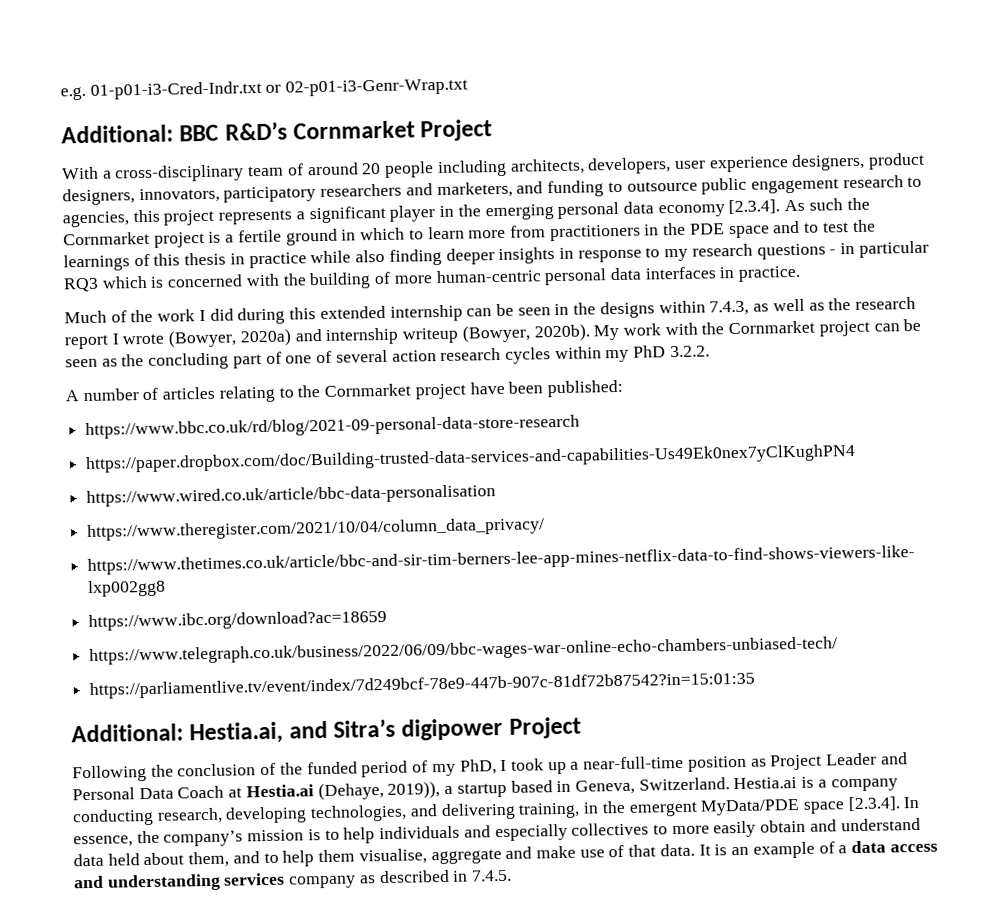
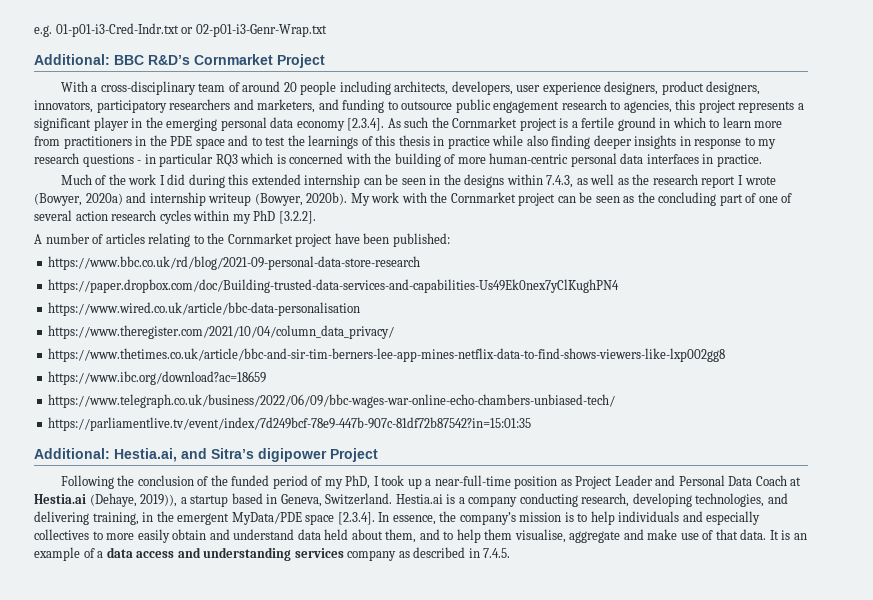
- My work with the Cornmarket project can be seen as the concluding part of one of several action research cycles within my PhD 3.2.2.
+ My work with the Cornmarket project can be seen as the concluding part of one of several action research cycles within my PhD [3.2.2].

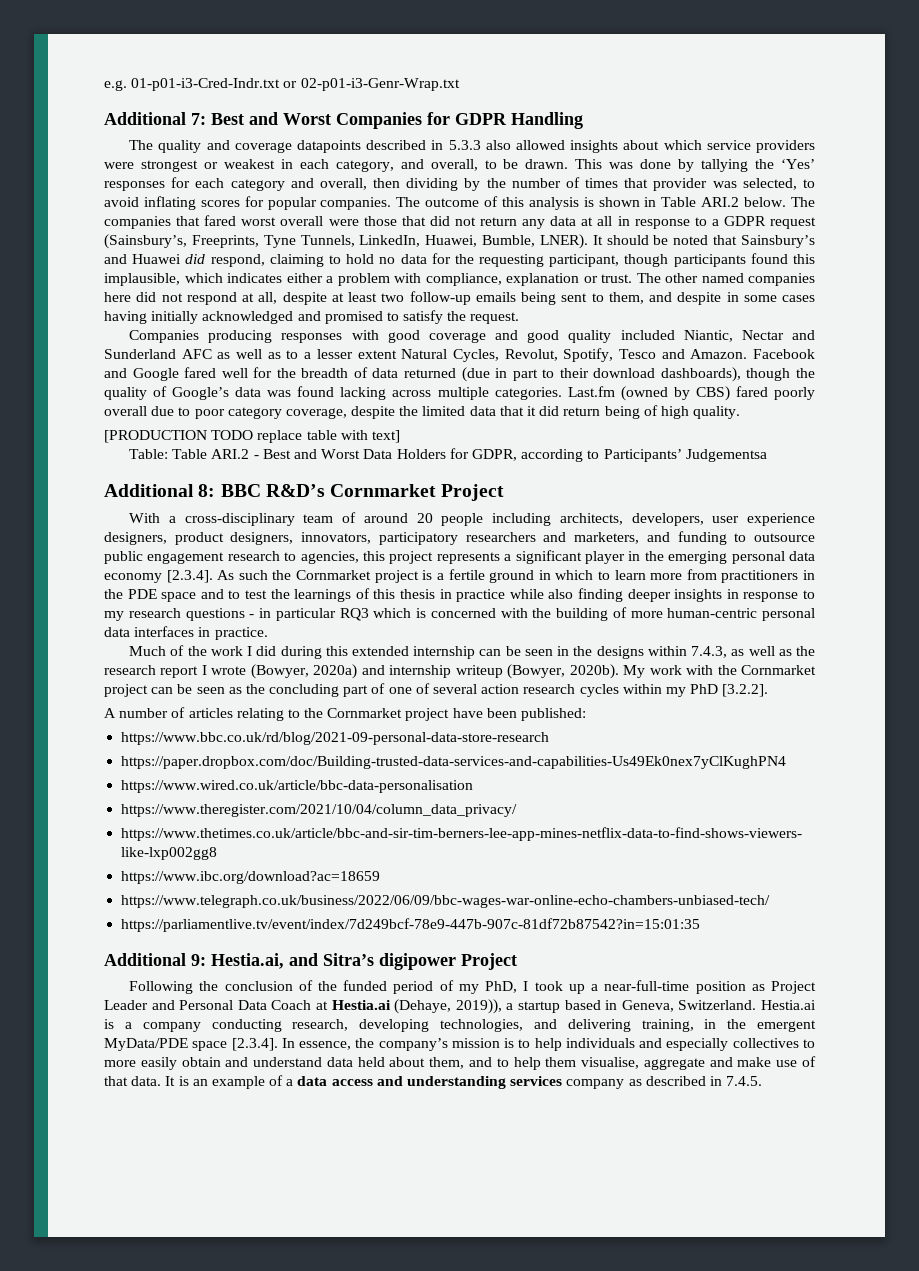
- Additional: BBC R&D’s Cornmarket Project
+ Additional 7: Best and Worst Companies for GDPR Handling
+ The quality and coverage datapoints described in 5.3.3 also allowed insights about which service providers were strongest or weakest in each category, and overall, to be drawn. This was done by tallying the ‘Yes’ responses for each category and overall, then dividing by the number of times that provider was selected, to avoid inflating scores for popular companies. The outcome of this analysis is shown in Table ARI.2 below. The companies that fared worst overall were those that did not return any data at all in response to a GDPR request (Sainsbury’s, Freeprints, Tyne Tunnels, LinkedIn, Huawei, Bumble, LNER). It should be noted that Sainsbury’s and Huawei did respond, claiming to hold no data for the requesting participant, though participants found this implausible, which indicates either a problem with compliance, explanation or trust. The other named companies here did not respond at all, despite at least two follow-up emails being sent to them, and despite in some cases having initially acknowledged and promised to satisfy the request.
+ Companies producing responses with good coverage and good quality included Niantic, Nectar and Sunderland AFC as well as to a lesser extent Natural Cycles, Revolut, Spotify, Tesco and Amazon. Facebook and Google fared well for the breadth of data returned (due in part to their download dashboards), though the quality of Google’s data was found lacking across multiple categories. Last.fm (owned by CBS) fared poorly overall due to poor category coverage, despite the limited data that it did return being of high quality.
+ [PRODUCTION TODO replace table with text]
+ Table: Table ARI.2 - Best and Worst Data Holders for GDPR, according to Participants’ Judgementsa
+ Additional 8: BBC R&D’s Cornmarket Project
- Additional: Hestia.ai, and Sitra’s digipower Project
+ Additional 9: Hestia.ai, and Sitra’s digipower Project

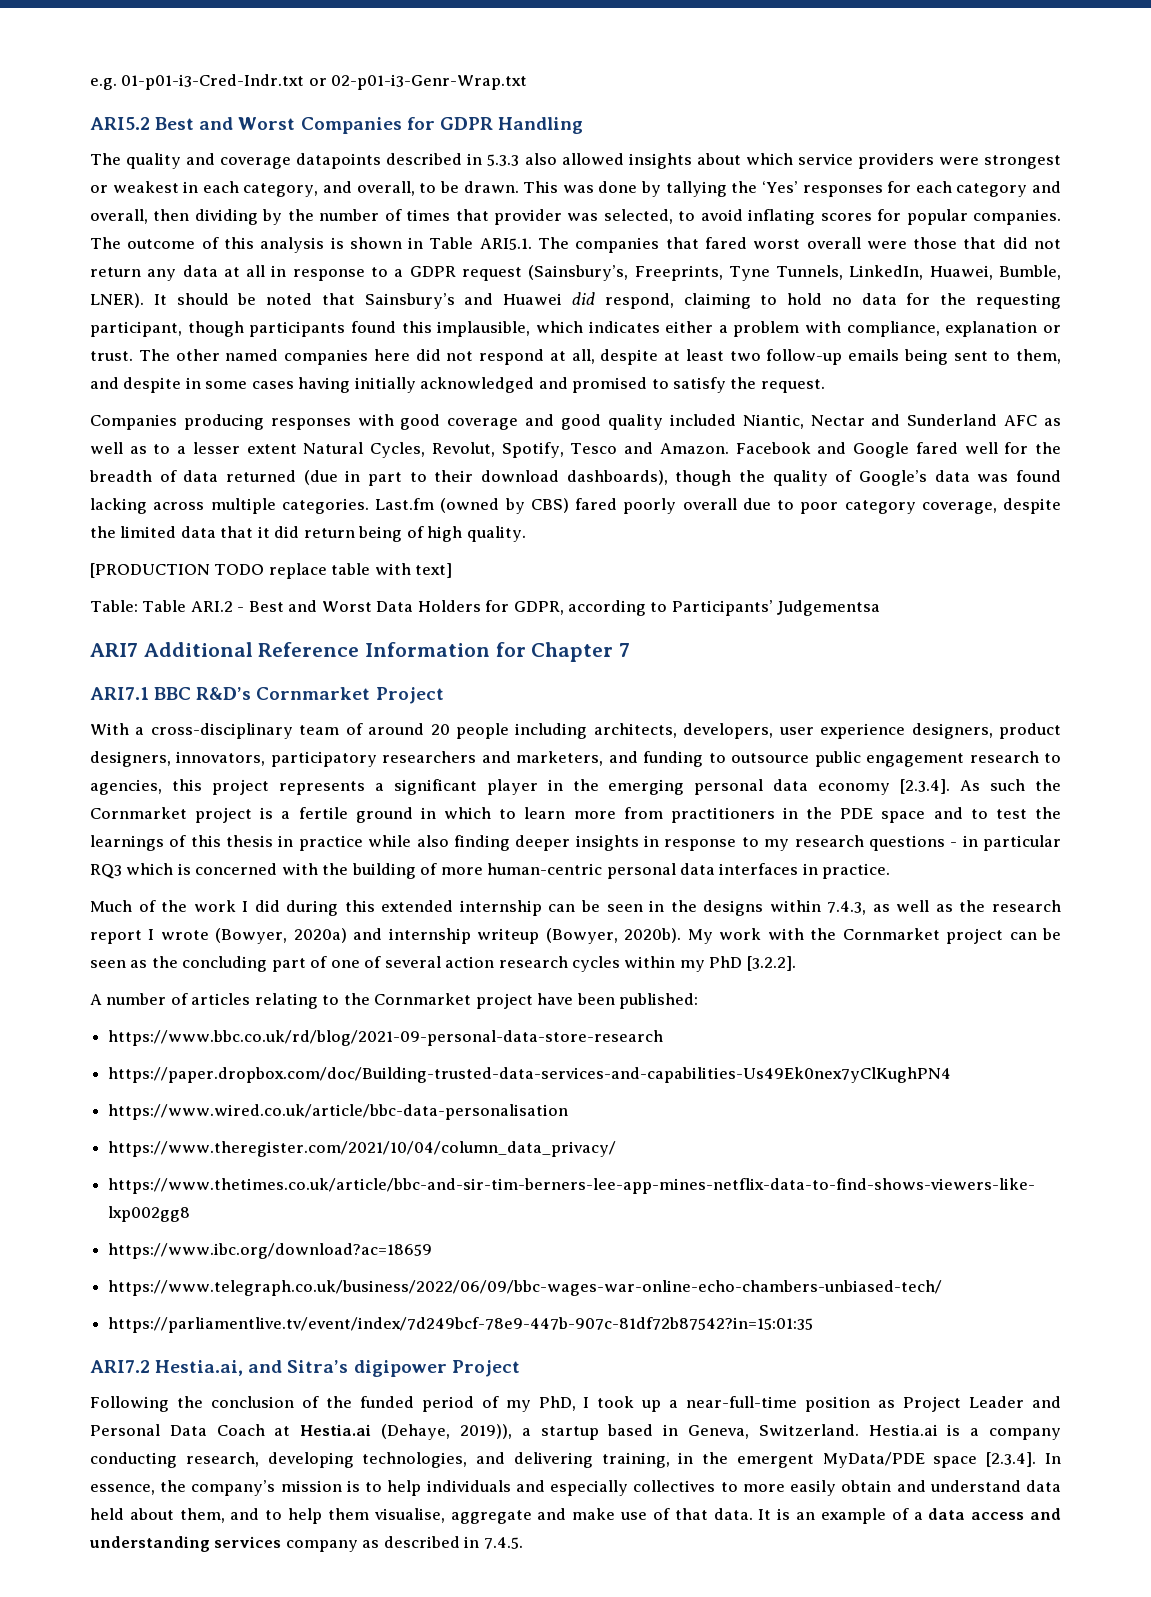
- Additional 7: Best and Worst Companies for GDPR Handling
+ ARI5.2 Best and Worst Companies for GDPR Handling
- The outcome of this analysis is shown in Table ARI.2 below. The companies that fared worst overall were those that did not return any data at all in response to a GDPR request (Sainsbury’s, Freeprints, Tyne Tunnels, LinkedIn, Huawei, Bumble, LNER).
+ The outcome of this analysis is shown in Table ARI5.1. The companies that fared worst overall were those that did not return any data at all in response to a GDPR request (Sainsbury’s, Freeprints, Tyne Tunnels, LinkedIn, Huawei, Bumble, LNER).
- Additional 8: BBC R&D’s Cornmarket Project
+ ARI7 Additional Reference Information for Chapter 7
+ ARI7.1 BBC R&D’s Cornmarket Project
- Additional 9: Hestia.ai, and Sitra’s digipower Project
+ ARI7.2 Hestia.ai, and Sitra’s digipower Project

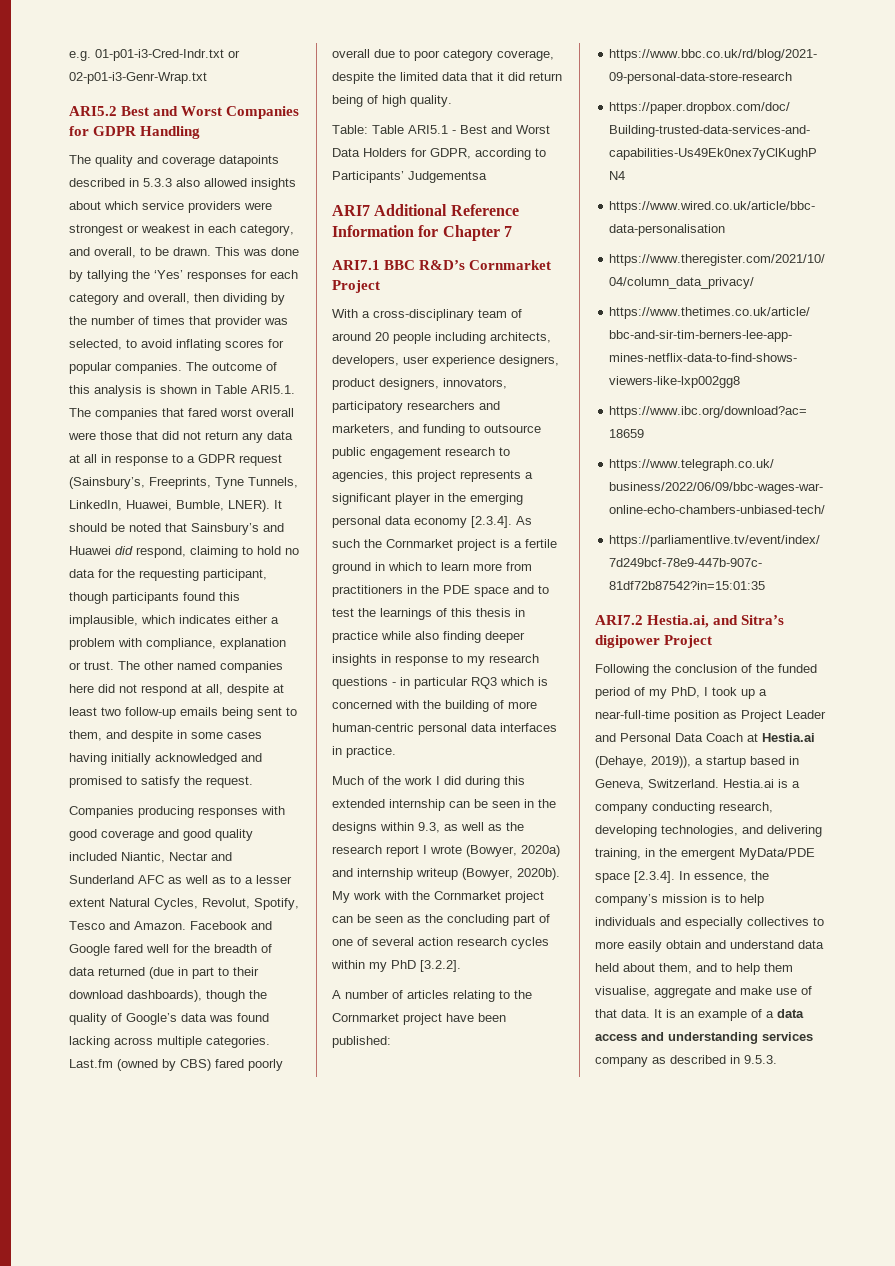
- [PRODUCTION TODO replace table with text]
- Table: Table ARI.2 - Best and Worst Data Holders for GDPR, according to Participants’ Judgementsa
+ Table: Table ARI5.1 - Best and Worst Data Holders for GDPR, according to Participants’ Judgementsa
- Much of the work I did during this extended internship can be seen in the designs within 7.4.3, as well as the research report I wrote (Bowyer, 2020a) and internship writeup (Bowyer, 2020b).
+ Much of the work I did during this extended internship can be seen in the designs within 9.3, as well as the research report I wrote (Bowyer, 2020a) and internship writeup (Bowyer, 2020b).
- It is an example of a data access and understanding services company as described in 7.4.5.
+ It is an example of a data access and understanding services company as described in 9.5.3.

